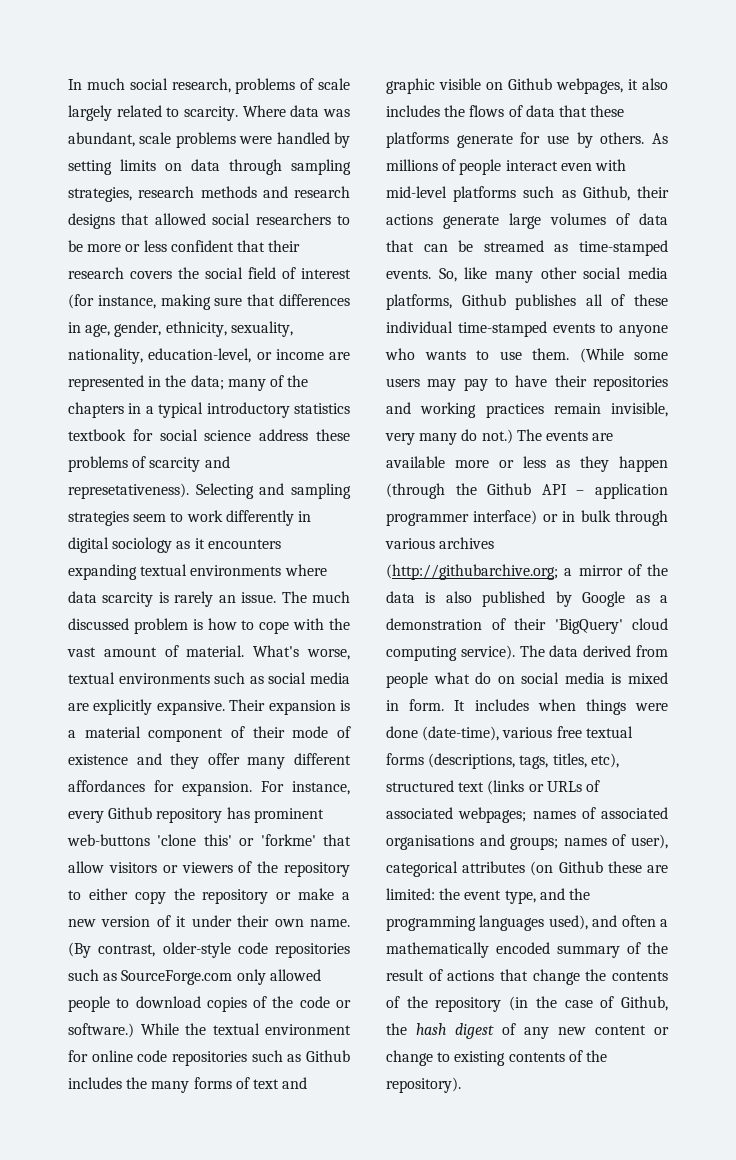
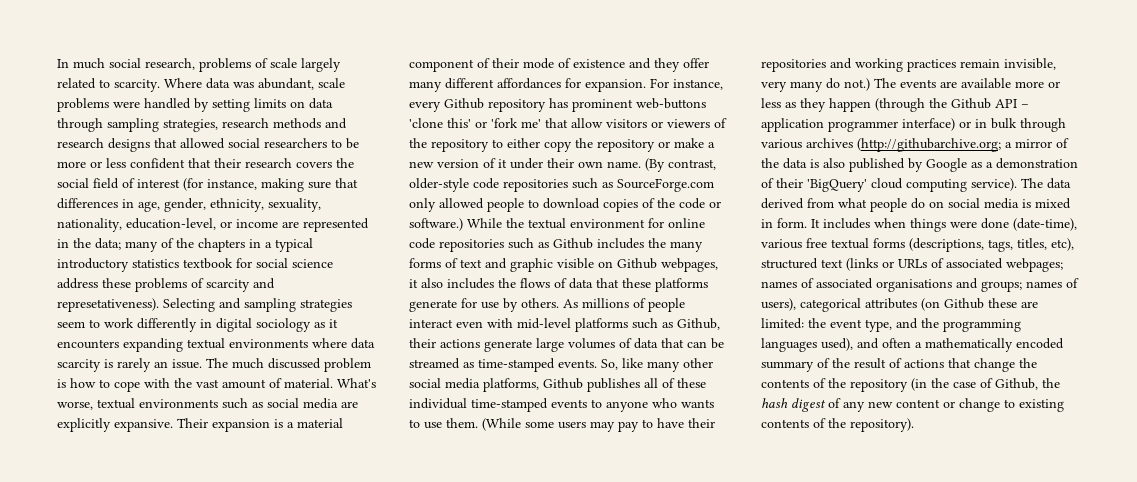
- For instance, every Github repository has prominent web-buttons 'clone this' or 'forkme' that allow visitors or viewers of the repository to either copy the repository or make a new version of it under their own name.
+ For instance, every Github repository has prominent web-buttons 'clone this' or 'fork me' that allow visitors or viewers of the repository to either copy the repository or make a new version of it under their own name.
- The data derived from people what do on social media is mixed in form.
+ The data derived from what people do on social media is mixed in form.
- names of user), categorical attributes (on Github these are limited:
+ names of users), categorical attributes (on Github these are limited:

